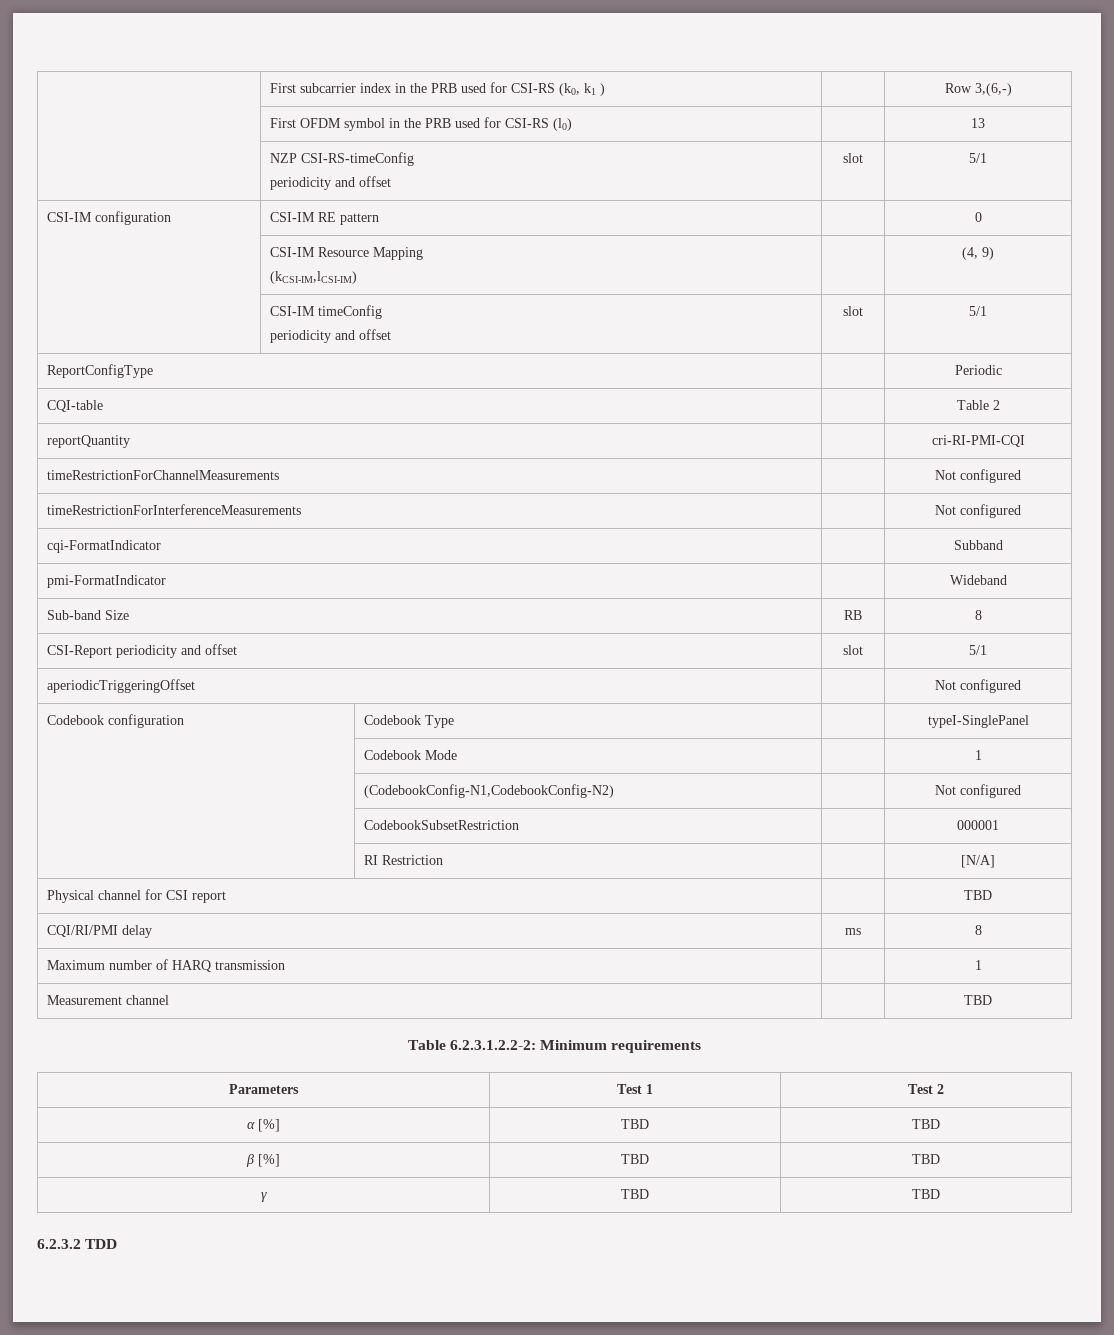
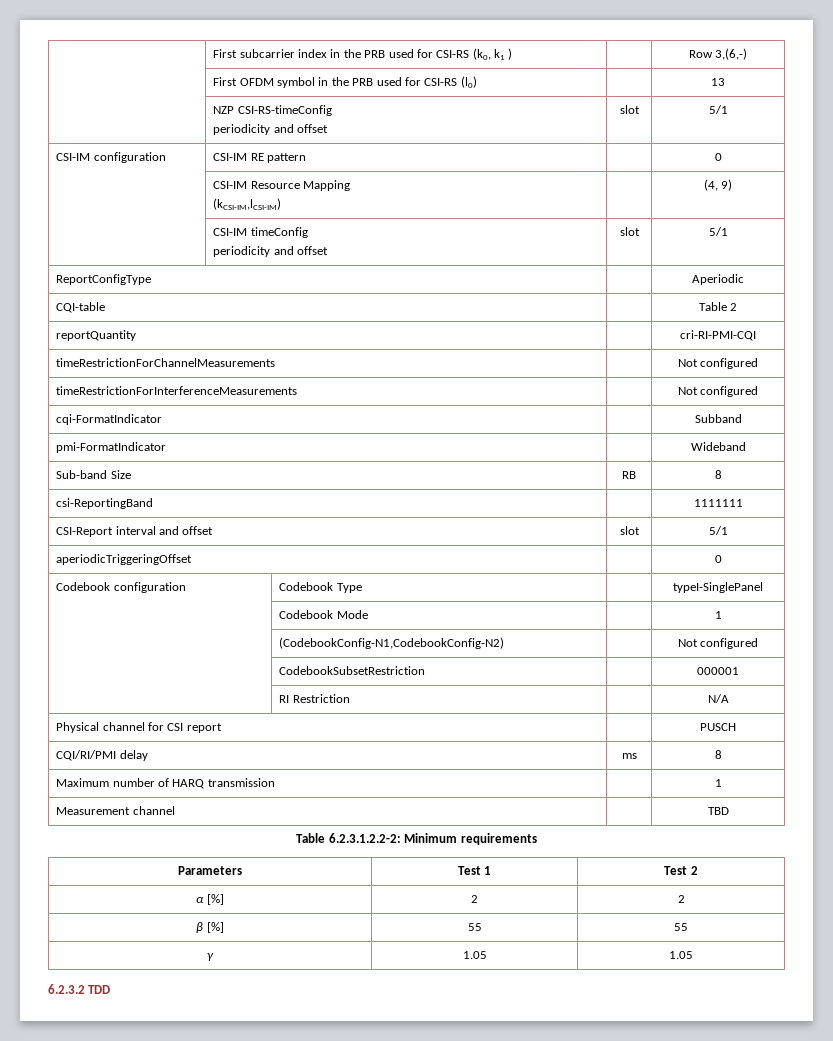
- ReportConfigType | | Periodic
+ ReportConfigType | | Aperiodic
+ csi-ReportingBand | | 1111111
- CSI-Report periodicity and offset | slot | 5/1
+ CSI-Report interval and offset | slot | 5/1
- aperiodicTriggeringOffset | | Not configured
+ aperiodicTriggeringOffset | | 0
- | RI Restriction | | [N/A]
+ | RI Restriction | | N/A
- Physical channel for CSI report | | TBD
+ Physical channel for CSI report | | PUSCH
- α [%] | TBD | TBD
+ α [%] | 2 | 2
- β [%] | TBD | TBD
+ β [%] | 55 | 55
- γ | TBD | TBD
+ γ | 1.05 | 1.05

